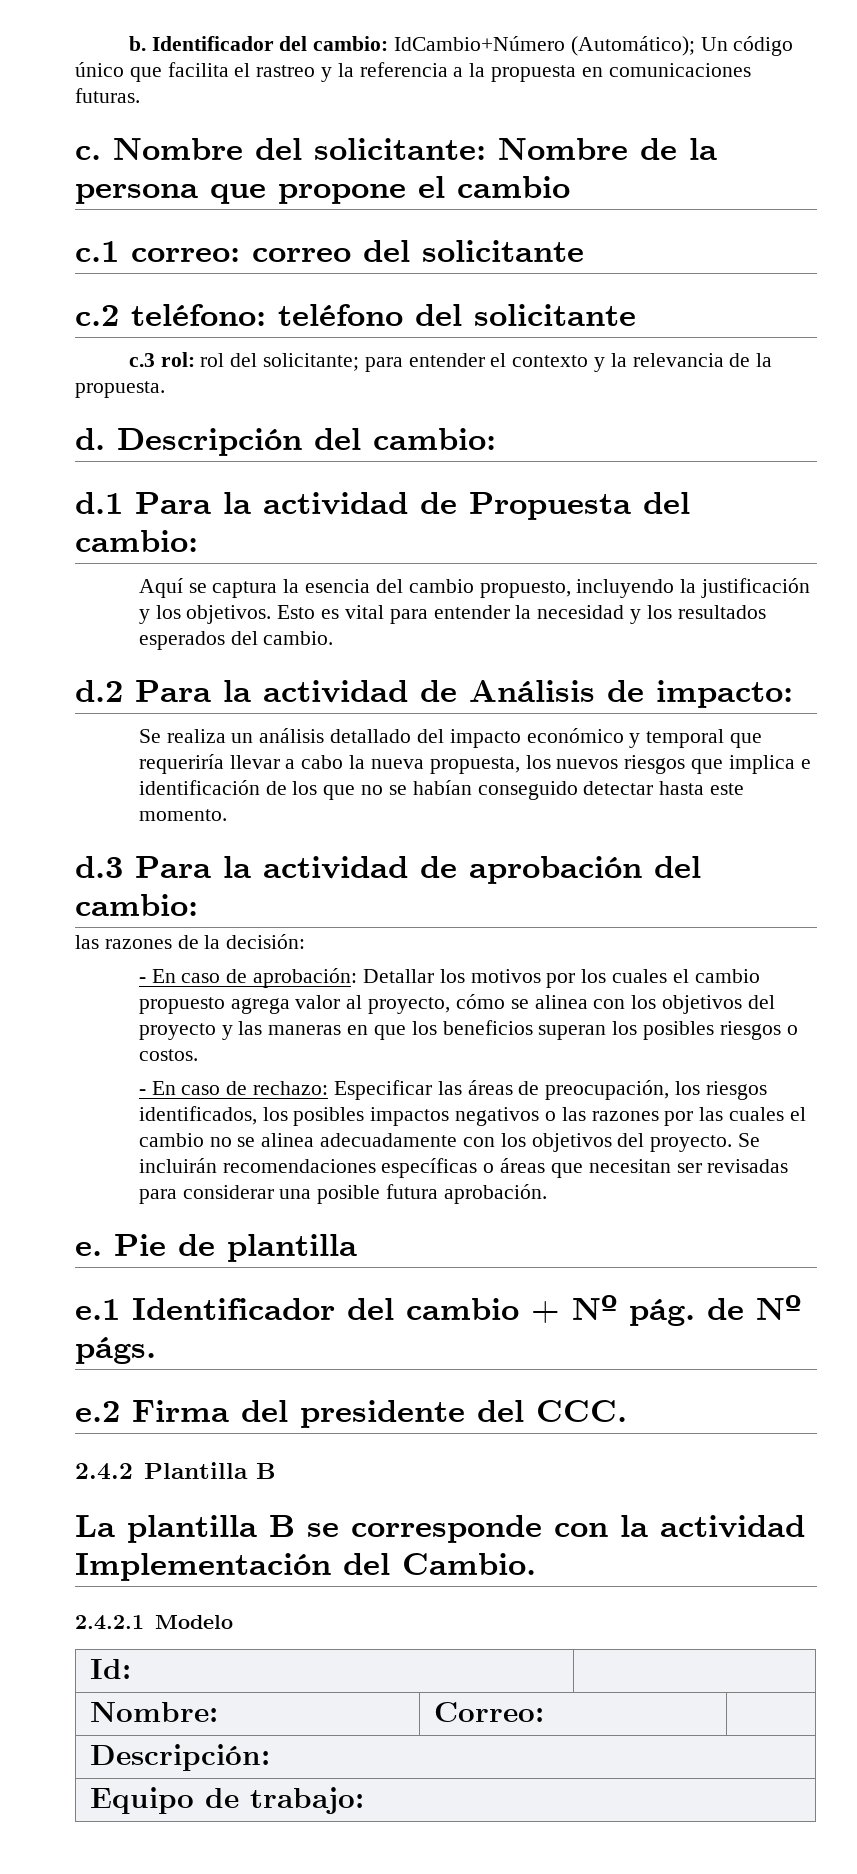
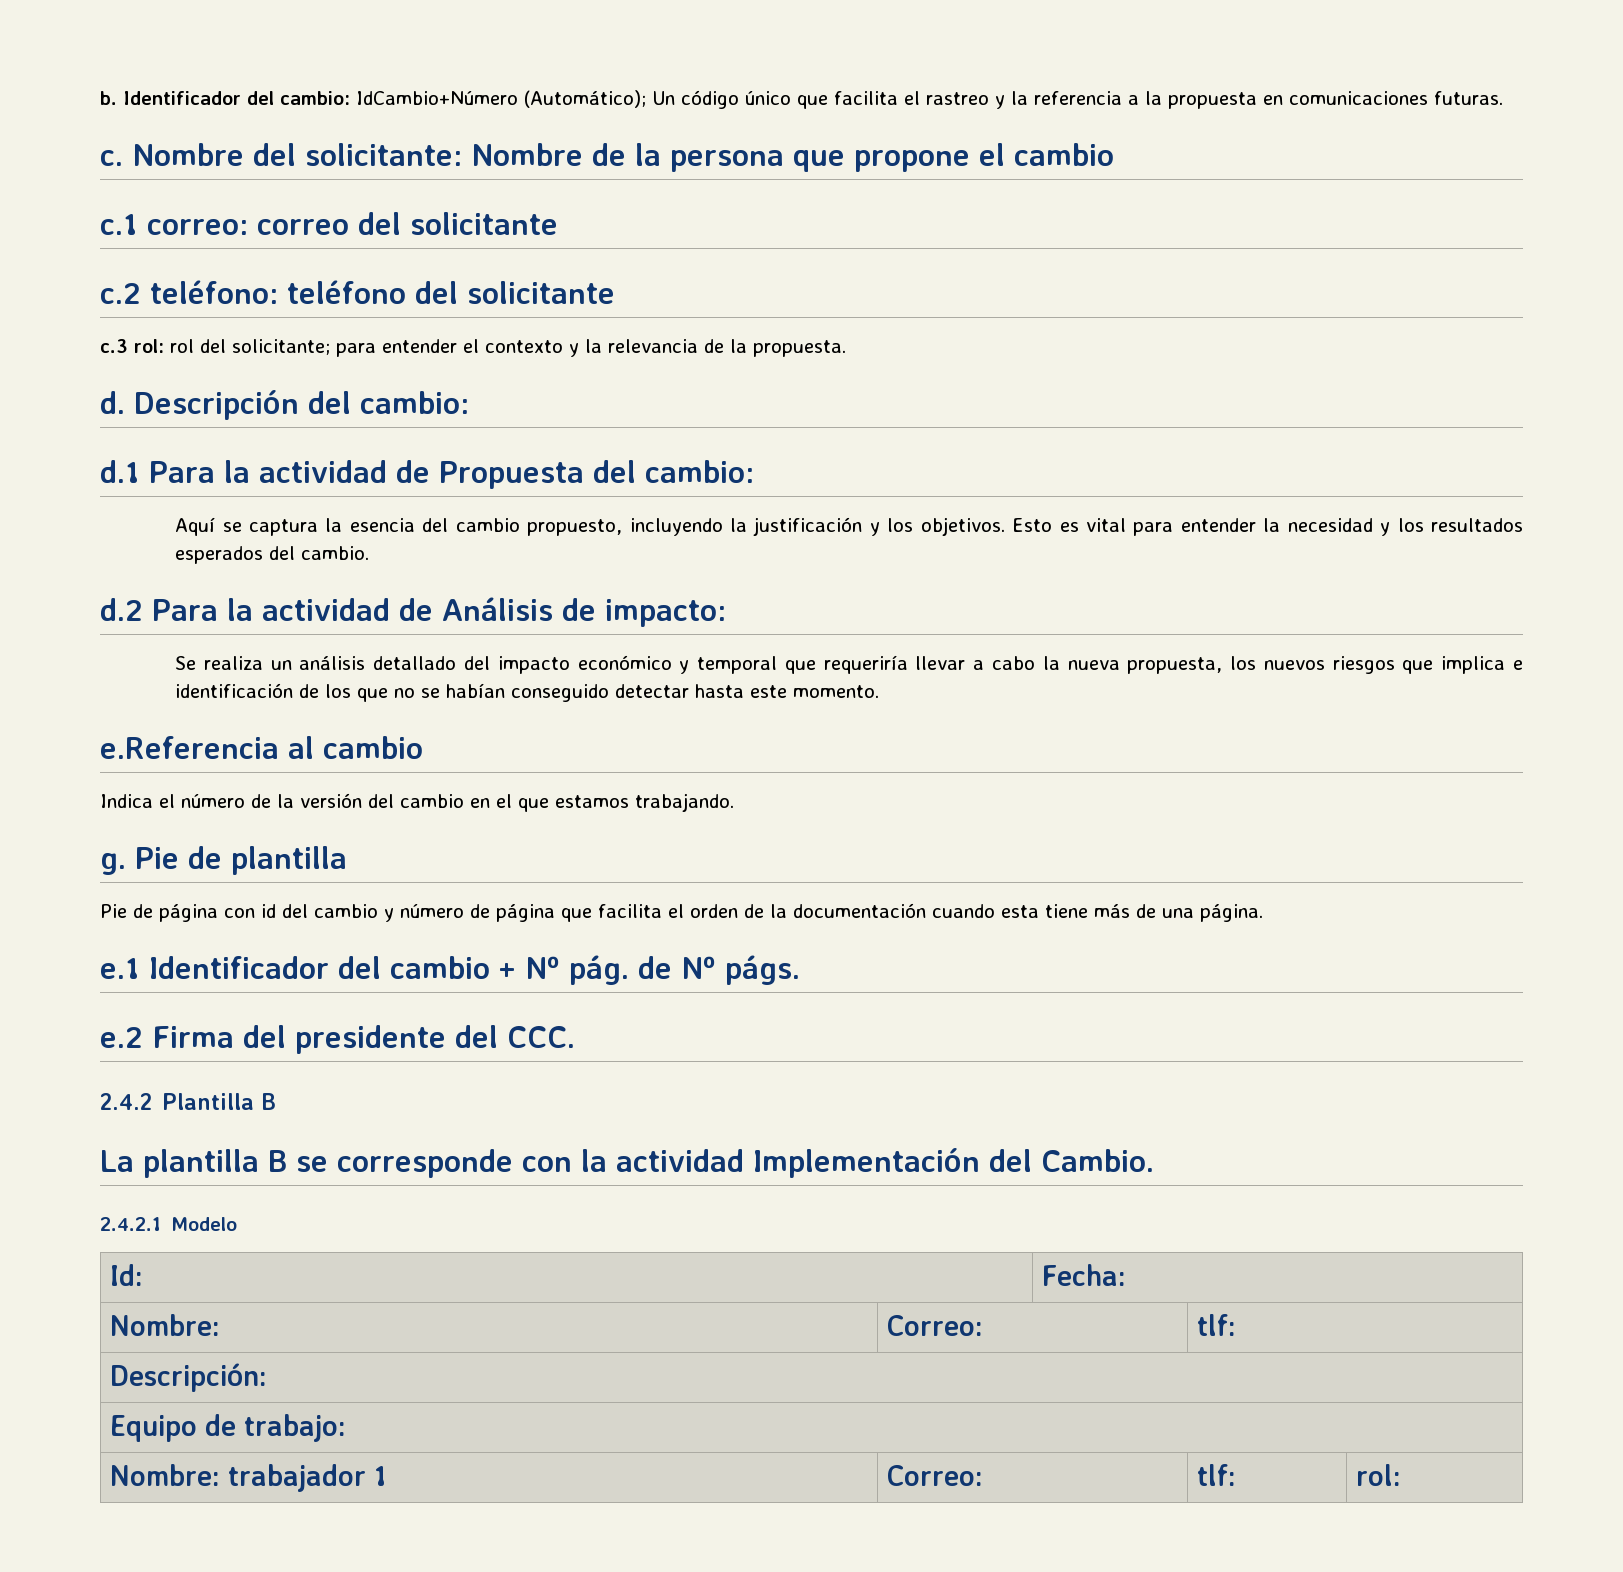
- d.3 Para la actividad de aprobación del cambio:
- las razones de la decisión:
- - En caso de aprobación: Detallar los motivos por los cuales el cambio propuesto agrega valor al proyecto, cómo se alinea con los objetivos del proyecto y las maneras en que los beneficios superan los posibles riesgos o costos.
- - En caso de rechazo: Especificar las áreas de preocupación, los riesgos identificados, los posibles impactos negativos o las razones por las cuales el cambio no se alinea adecuadamente con los objetivos del proyecto. Se incluirán recomendaciones específicas o áreas que necesitan ser revisadas para considerar una posible futura aprobación.
- e. Pie de plantilla
+ e.Referencia al cambio
+ Indica el número de la versión del cambio en el que estamos trabajando.
+ g. Pie de plantilla
+ Pie de página con id del cambio y número de página que facilita el orden de la documentación cuando esta tiene más de una página.
- Id: |
+ Id: | Fecha:
- Nombre: | Correo: |
+ Nombre: | Correo: | tlf:
+ Nombre: trabajador 1 | Correo: | tlf: | rol:

